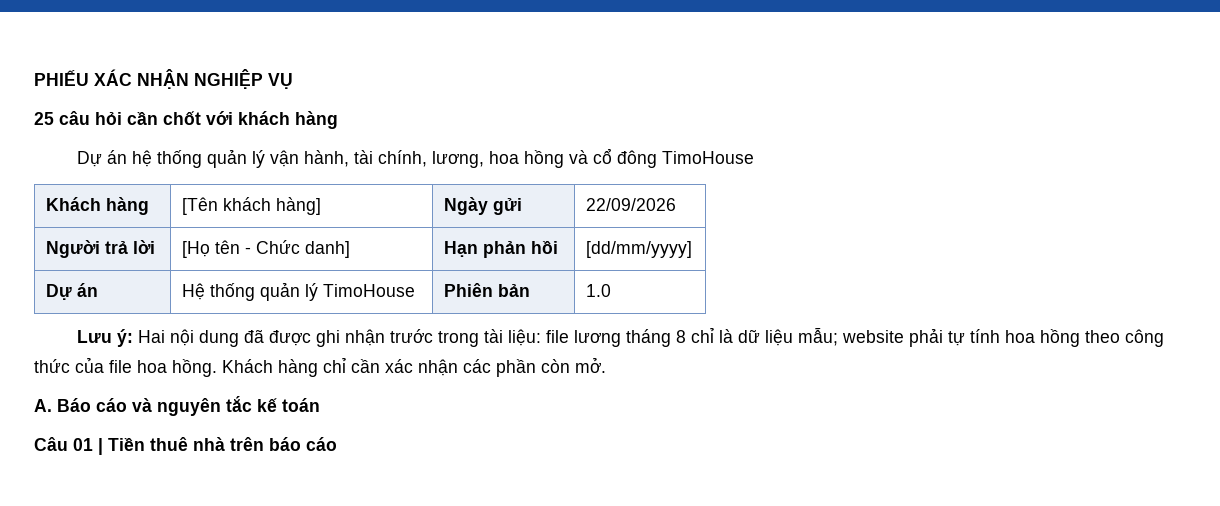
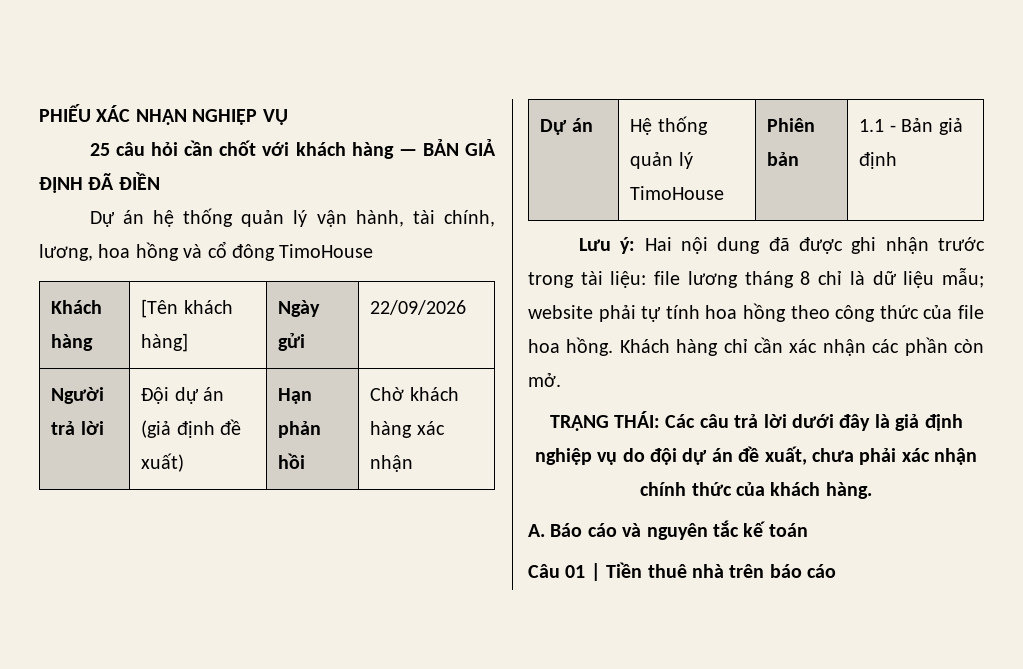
- 25 câu hỏi cần chốt với khách hàng
+ 25 câu hỏi cần chốt với khách hàng — BẢN GIẢ ĐỊNH ĐÃ ĐIỀN
- Người trả lời | [Họ tên - Chức danh] | Hạn phản hồi | [dd/mm/yyyy]
+ Người trả lời | Đội dự án (giả định đề xuất) | Hạn phản hồi | Chờ khách hàng xác nhận
- Dự án | Hệ thống quản lý TimoHouse | Phiên bản | 1.0
+ Dự án | Hệ thống quản lý TimoHouse | Phiên bản | 1.1 - Bản giả định
+ TRẠNG THÁI: Các câu trả lời dưới đây là giả định nghiệp vụ do đội dự án đề xuất, chưa phải xác nhận chính thức của khách hàng.

